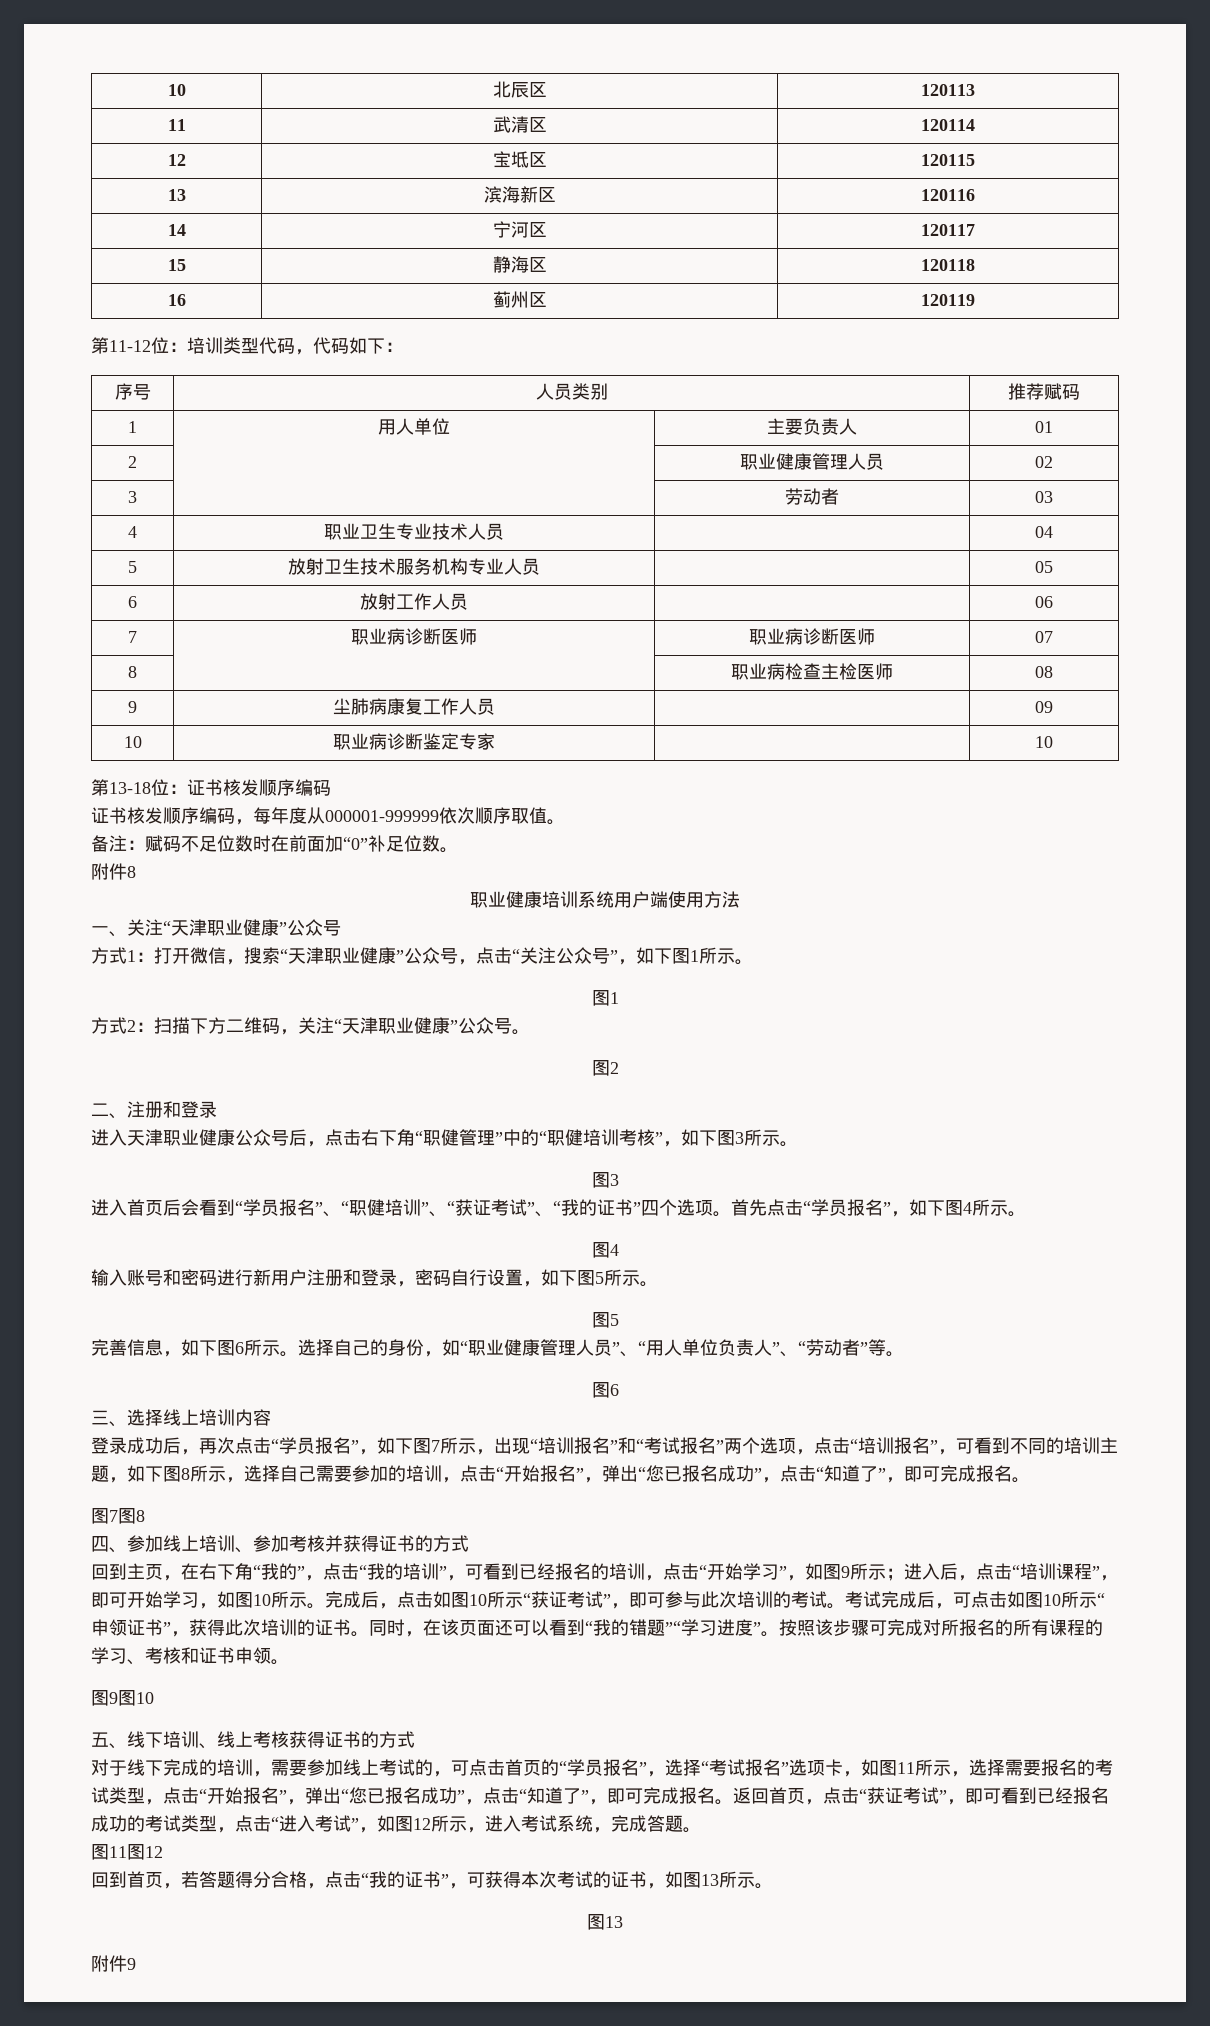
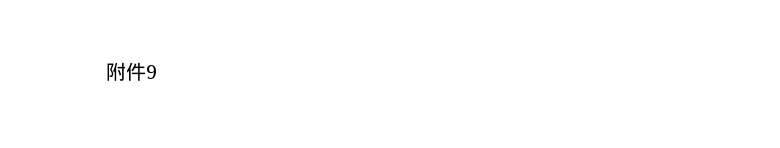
- 10 | 北辰区 | 120113
- 11 | 武清区 | 120114
- 12 | 宝坻区 | 120115
- 13 | 滨海新区 | 120116
- 14 | 宁河区 | 120117
- 15 | 静海区 | 120118
- 16 | 蓟州区 | 120119
- 第11-12位：培训类型代码，代码如下：
- 序号 | 人员类别 | 推荐赋码
- 1 | 用人单位 | 主要负责人 | 01
- 2 | | 职业健康管理人员 | 02
- 3 | | 劳动者 | 03
- 4 | 职业卫生专业技术人员 | | 04
- 5 | 放射卫生技术服务机构专业人员 | | 05
- 6 | 放射工作人员 | | 06
- 7 | 职业病诊断医师 | 职业病诊断医师 | 07
- 8 | | 职业病检查主检医师 | 08
- 9 | 尘肺病康复工作人员 | | 09
- 10 | 职业病诊断鉴定专家 | | 10
- 第13-18位：证书核发顺序编码
- 证书核发顺序编码，每年度从000001-999999依次顺序取值。
- 备注：赋码不足位数时在前面加“0”补足位数。
- 附件8
- 职业健康培训系统用户端使用方法
- 一、关注“天津职业健康”公众号
- 方式1：打开微信，搜索“天津职业健康”公众号，点击“关注公众号”，如下图1所示。
- 图1
- 方式2：扫描下方二维码，关注“天津职业健康”公众号。
- 图2
- 二、注册和登录
- 进入天津职业健康公众号后，点击右下角“职健管理”中的“职健培训考核”，如下图3所示。
- 图3
- 进入首页后会看到“学员报名”、“职健培训”、“获证考试”、“我的证书”四个选项。首先点击“学员报名”，如下图4所示。
- 图4
- 输入账号和密码进行新用户注册和登录，密码自行设置，如下图5所示。
- 图5
- 完善信息，如下图6所示。选择自己的身份，如“职业健康管理人员”、“用人单位负责人”、“劳动者”等。
- 图6
- 三、选择线上培训内容
- 登录成功后，再次点击“学员报名”，如下图7所示，出现“培训报名”和“考试报名”两个选项，点击“培训报名”，可看到不同的培训主题，如下图8所示，选择自己需要参加的培训，点击“开始报名”，弹出“您已报名成功”，点击“知道了”，即可完成报名。
- 图7图8
- 四、参加线上培训、参加考核并获得证书的方式
- 回到主页，在右下角“我的”，点击“我的培训”，可看到已经报名的培训，点击“开始学习”，如图9所示；进入后，点击“培训课程”，即可开始学习，如图10所示。完成后，点击如图10所示“获证考试”，即可参与此次培训的考试。考试完成后，可点击如图10所示“申领证书”，获得此次培训的证书。同时，在该页面还可以看到“我的错题”“学习进度”。按照该步骤可完成对所报名的所有课程的学习、考核和证书申领。
- 图9图10
- 五、线下培训、线上考核获得证书的方式
- 对于线下完成的培训，需要参加线上考试的，可点击首页的“学员报名”，选择“考试报名”选项卡，如图11所示，选择需要报名的考试类型，点击“开始报名”，弹出“您已报名成功”，点击“知道了”，即可完成报名。返回首页，点击“获证考试”，即可看到已经报名成功的考试类型，点击“进入考试”，如图12所示，进入考试系统，完成答题。
- 图11图12
- 回到首页，若答题得分合格，点击“我的证书”，可获得本次考试的证书，如图13所示。
- 图13

